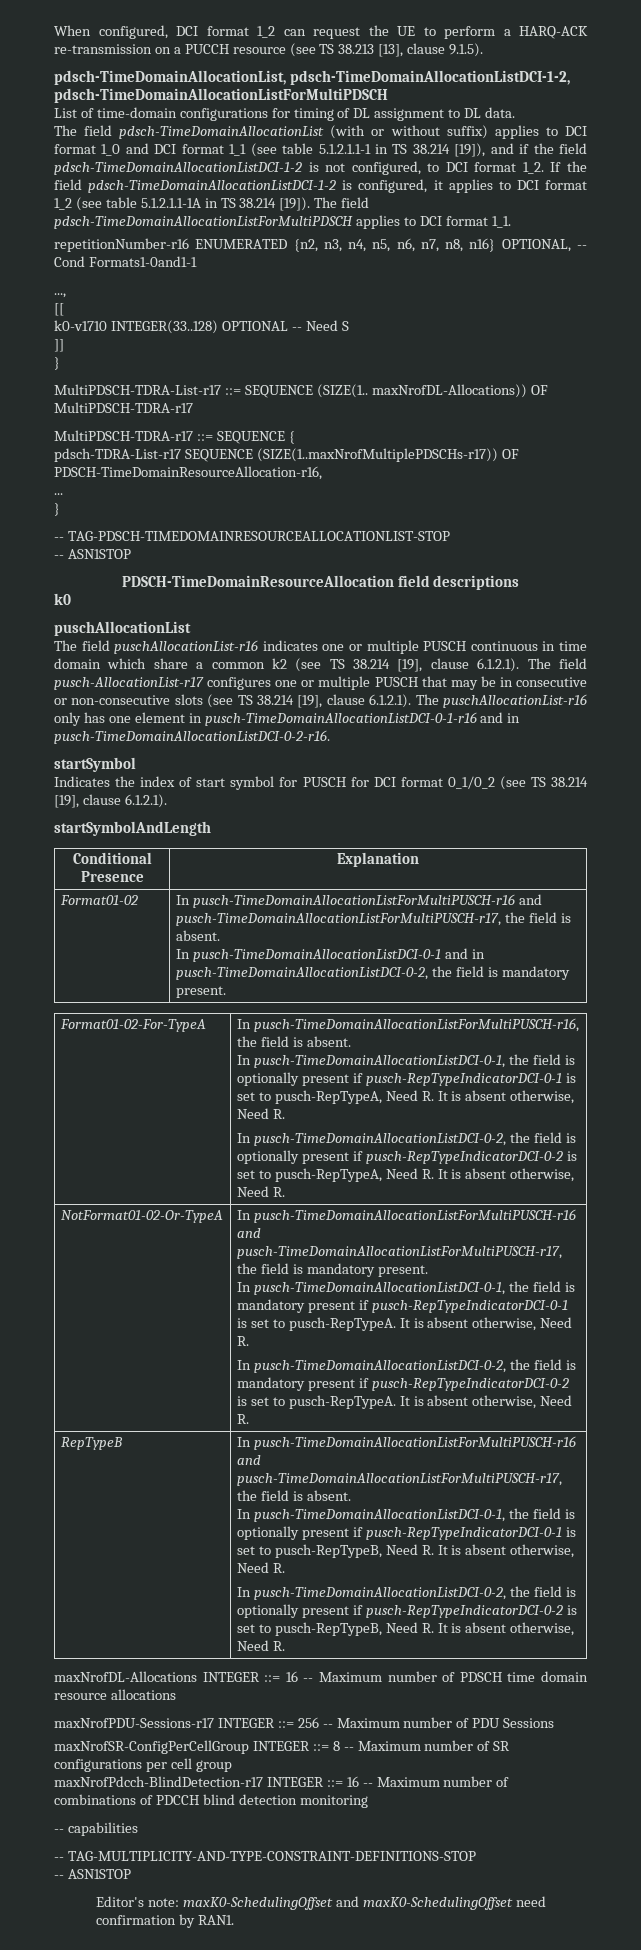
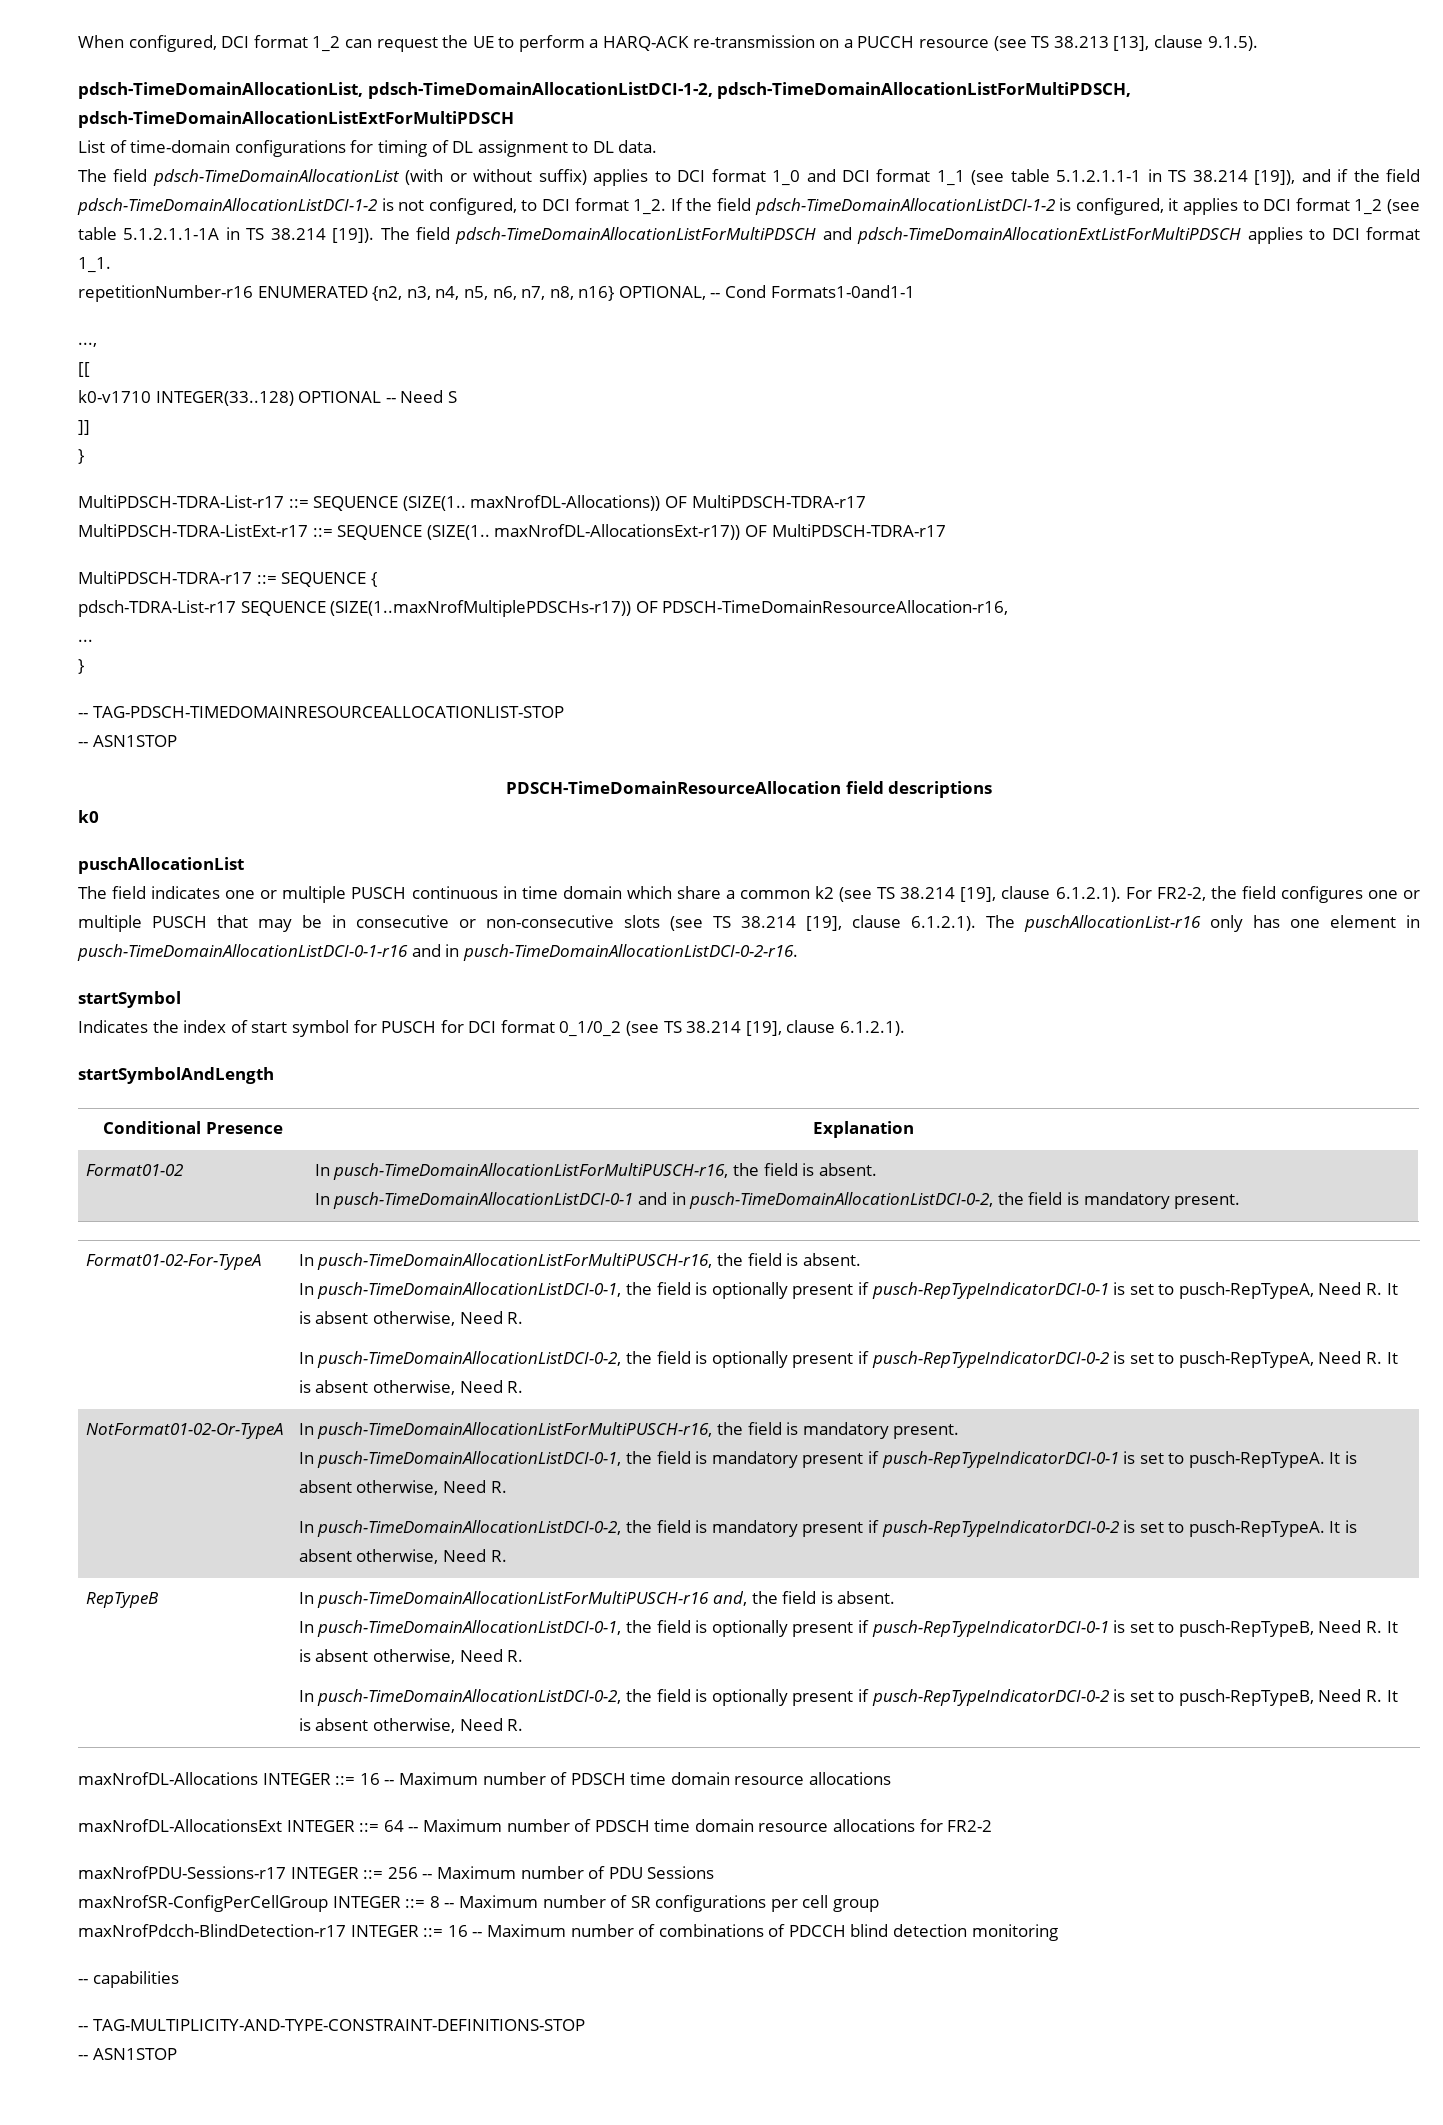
- pdsch-TimeDomainAllocationList, pdsch-TimeDomainAllocationListDCI-1-2, pdsch-TimeDomainAllocationListForMultiPDSCH
+ pdsch-TimeDomainAllocationList, pdsch-TimeDomainAllocationListDCI-1-2, pdsch-TimeDomainAllocationListForMultiPDSCH, pdsch-TimeDomainAllocationListExtForMultiPDSCH
- The field pdsch-TimeDomainAllocationListForMultiPDSCH applies to DCI format 1_1.
+ The field pdsch-TimeDomainAllocationListForMultiPDSCH and pdsch-TimeDomainAllocationExtListForMultiPDSCH applies to DCI format 1_1.
+ MultiPDSCH-TDRA-ListExt-r17 ::= SEQUENCE (SIZE(1.. maxNrofDL-AllocationsExt-r17)) OF MultiPDSCH-TDRA-r17
- The field puschAllocationList-r16 indicates one or multiple PUSCH continuous in time domain which share a common k2 (see TS 38.214 [19], clause 6.1.2.1). The field pusch-AllocationList-r17 configures one or multiple PUSCH that may be in consecutive or non-consecutive slots (see TS 38.214 [19], clause 6.1.2.1). The puschAllocationList-r16 only has one element in pusch-TimeDomainAllocationListDCI-0-1-r16 and in pusch-TimeDomainAllocationListDCI-0-2-r16.
+ The field indicates one or multiple PUSCH continuous in time domain which share a common k2 (see TS 38.214 [19], clause 6.1.2.1). For FR2-2, the field configures one or multiple PUSCH that may be in consecutive or non-consecutive slots (see TS 38.214 [19], clause 6.1.2.1). The puschAllocationList-r16 only has one element in pusch-TimeDomainAllocationListDCI-0-1-r16 and in pusch-TimeDomainAllocationListDCI-0-2-r16.
- Format01-02 | In pusch-TimeDomainAllocationListForMultiPUSCH-r16 and pusch-TimeDomainAllocationListForMultiPUSCH-r17, the field is absent.
+ Format01-02 | In pusch-TimeDomainAllocationListForMultiPUSCH-r16, the field is absent.
- In pusch-TimeDomainAllocationListForMultiPUSCH-r16 and pusch-TimeDomainAllocationListForMultiPUSCH-r17, the field is mandatory present.
+ In pusch-TimeDomainAllocationListForMultiPUSCH-r16, the field is mandatory present.
- RepTypeB | In pusch-TimeDomainAllocationListForMultiPUSCH-r16 and pusch-TimeDomainAllocationListForMultiPUSCH-r17, the field is absent.
+ RepTypeB | In pusch-TimeDomainAllocationListForMultiPUSCH-r16 and, the field is absent.
+ maxNrofDL-AllocationsExt INTEGER ::= 64 -- Maximum number of PDSCH time domain resource allocations for FR2-2
- Editor's note: maxK0-SchedulingOffset and maxK0-SchedulingOffset need confirmation by RAN1.

